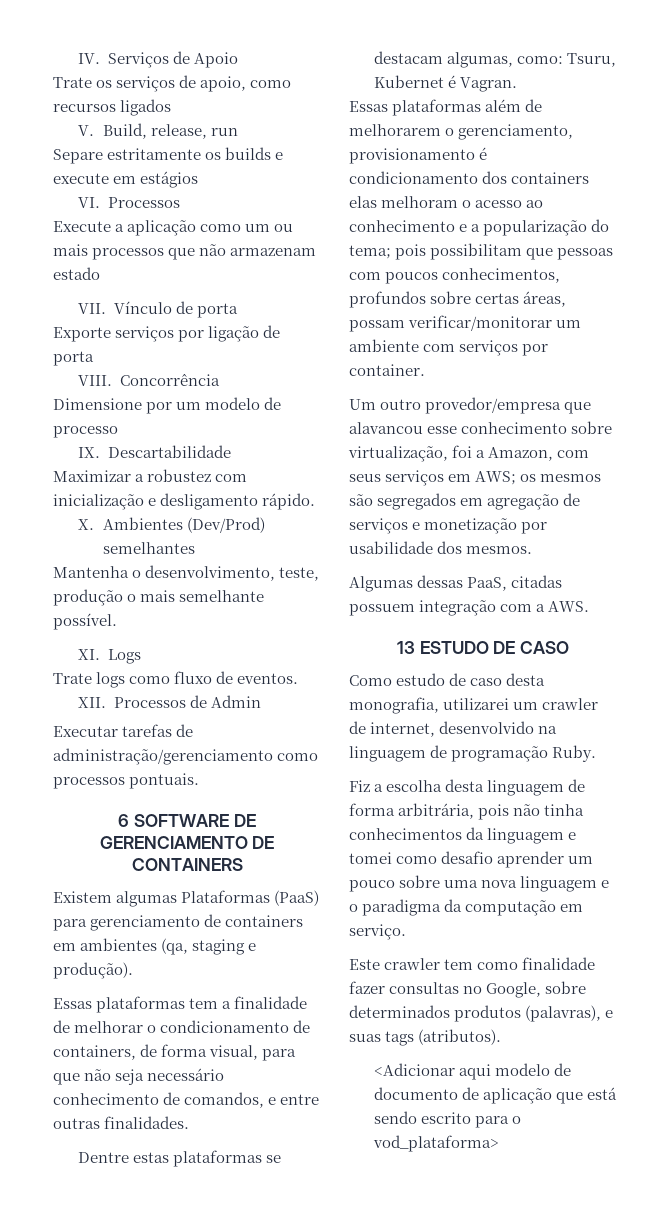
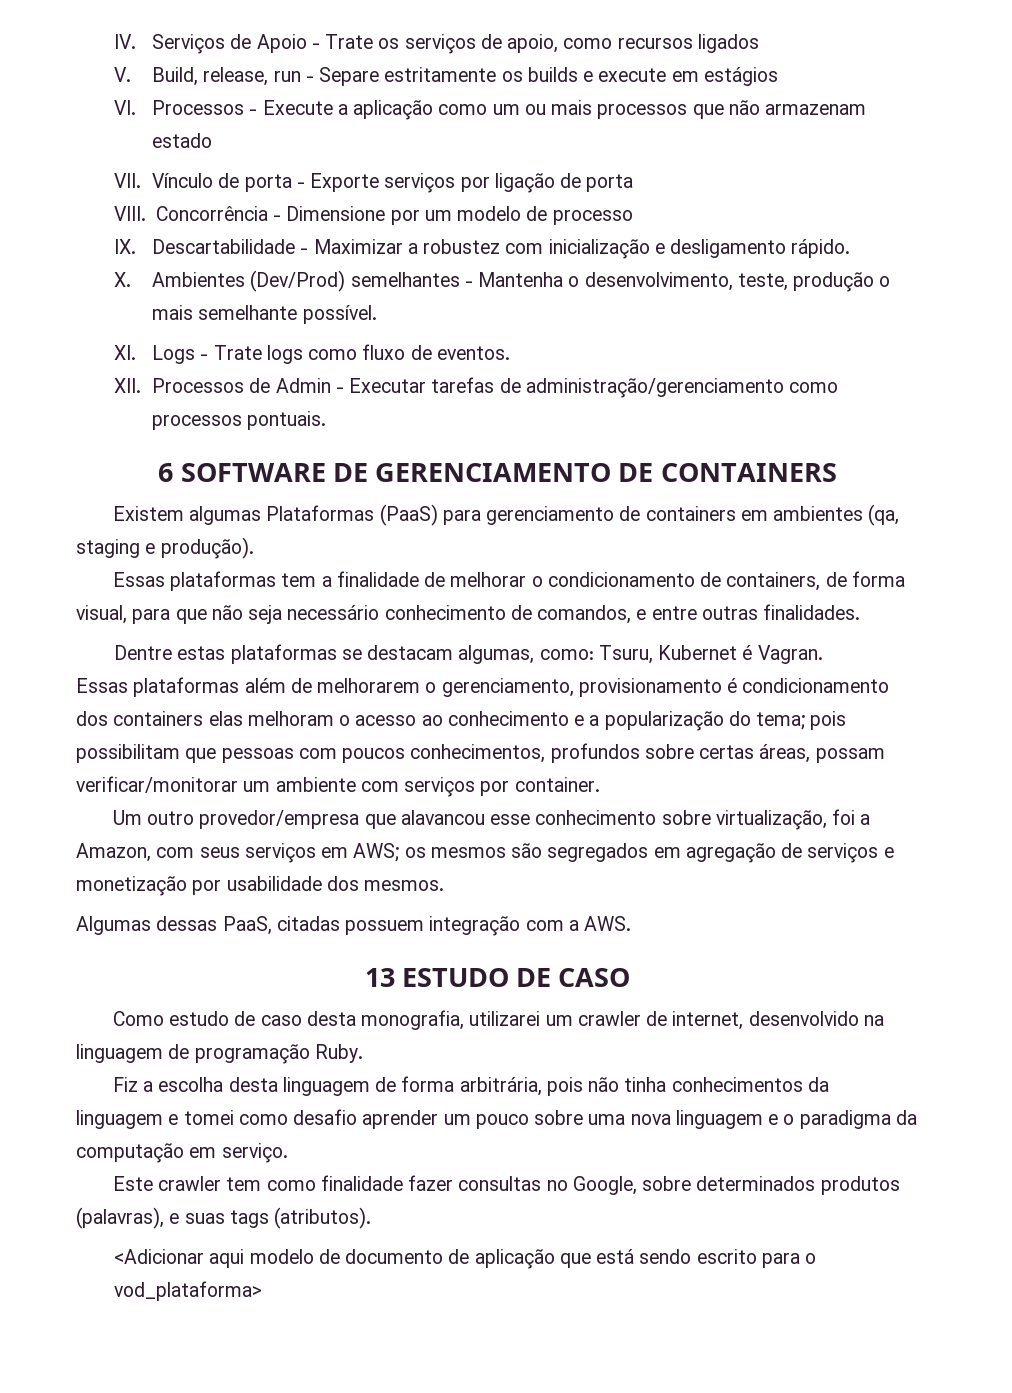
- IV. Serviços de Apoio
- Trate os serviços de apoio, como recursos ligados
+ IV. Serviços de Apoio - Trate os serviços de apoio, como recursos ligados
- V. Build, release, run
- Separe estritamente os builds e execute em estágios
+ V. Build, release, run - Separe estritamente os builds e execute em estágios
- VI. Processos
- Execute a aplicação como um ou mais processos que não armazenam estado
+ VI. Processos - Execute a aplicação como um ou mais processos que não armazenam estado
- VII. Vínculo de porta
- Exporte serviços por ligação de porta
+ VII. Vínculo de porta - Exporte serviços por ligação de porta
- Concorrência
- Dimensione por um modelo de processo
+ Concorrência - Dimensione por um modelo de processo
- IX. Descartabilidade
- Maximizar a robustez com inicialização e desligamento rápido.
+ IX. Descartabilidade - Maximizar a robustez com inicialização e desligamento rápido.
- X. Ambientes (Dev/Prod) semelhantes
- Mantenha o desenvolvimento, teste, produção o mais semelhante possível.
+ X. Ambientes (Dev/Prod) semelhantes - Mantenha o desenvolvimento, teste, produção o mais semelhante possível.
- XI. Logs
- Trate logs como fluxo de eventos.
+ XI. Logs - Trate logs como fluxo de eventos.
- XII. Processos de Admin
- Executar tarefas de administração/gerenciamento como processos pontuais.
+ XII. Processos de Admin - Executar tarefas de administração/gerenciamento como processos pontuais.

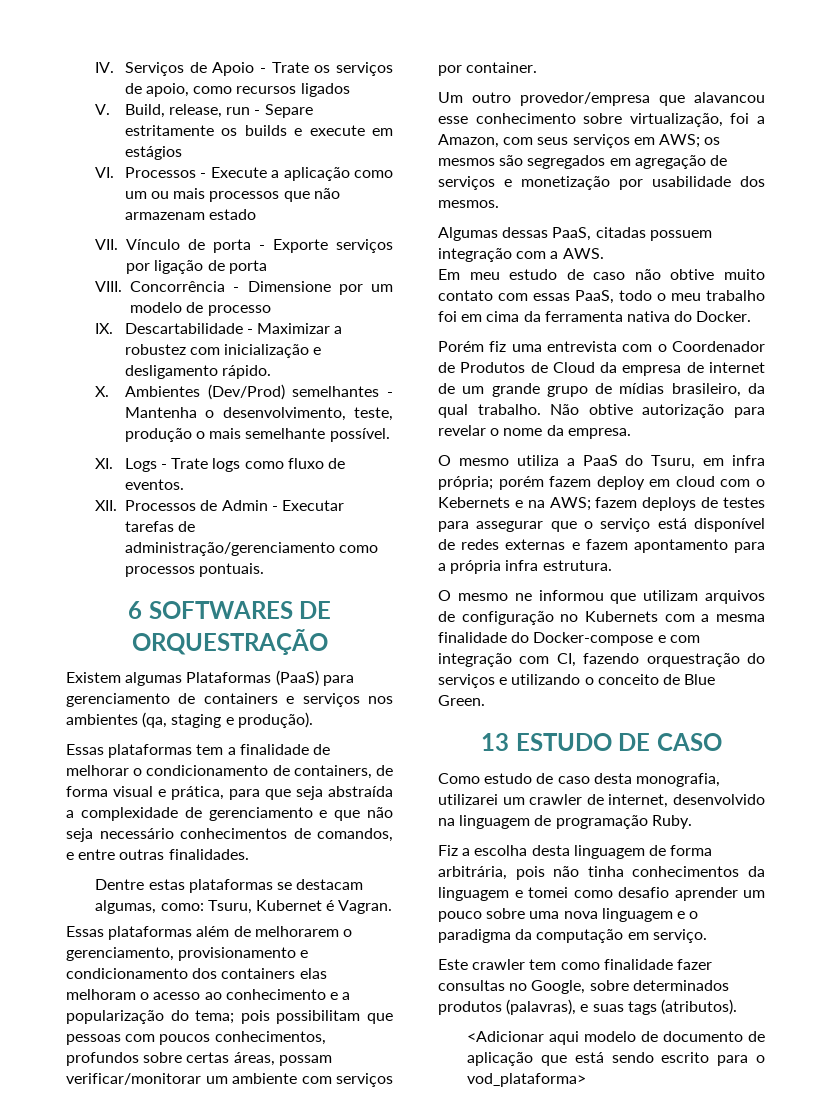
- 6 SOFTWARE DE GERENCIAMENTO DE CONTAINERS
+ 6 SOFTWARES DE ORQUESTRAÇÃO
- Existem algumas Plataformas (PaaS) para gerenciamento de containers em ambientes (qa, staging e produção).
+ Existem algumas Plataformas (PaaS) para gerenciamento de containers e serviços nos ambientes (qa, staging e produção).
- Essas plataformas tem a finalidade de melhorar o condicionamento de containers, de forma visual, para que não seja necessário conhecimento de comandos, e entre outras finalidades.
+ Essas plataformas tem a finalidade de melhorar o condicionamento de containers, de forma visual e prática, para que seja abstraída a complexidade de gerenciamento e que não seja necessário conhecimentos de comandos, e entre outras finalidades.
- Essas plataformas além de melhorarem o gerenciamento, provisionamento é condicionamento dos containers elas melhoram o acesso ao conhecimento e a popularização do tema; pois possibilitam que pessoas com poucos conhecimentos, profundos sobre certas áreas, possam verificar/monitorar um ambiente com serviços por container.
+ Essas plataformas além de melhorarem o gerenciamento, provisionamento e condicionamento dos containers elas melhoram o acesso ao conhecimento e a popularização do tema; pois possibilitam que pessoas com poucos conhecimentos, profundos sobre certas áreas, possam verificar/monitorar um ambiente com serviços por container.
+ Em meu estudo de caso não obtive muito contato com essas PaaS, todo o meu trabalho foi em cima da ferramenta nativa do Docker.
+ Porém fiz uma entrevista com o Coordenador de Produtos de Cloud da empresa de internet de um grande grupo de mídias brasileiro, da qual trabalho. Não obtive autorização para revelar o nome da empresa.
+ O mesmo utiliza a PaaS do Tsuru, em infra própria; porém fazem deploy em cloud com o Kebernets e na AWS; fazem deploys de testes para assegurar que o serviço está disponível de redes externas e fazem apontamento para a própria infra estrutura.
+ O mesmo ne informou que utilizam arquivos de configuração no Kubernets com a mesma finalidade do Docker-compose e com integração com CI, fazendo orquestração do serviços e utilizando o conceito de Blue Green.

